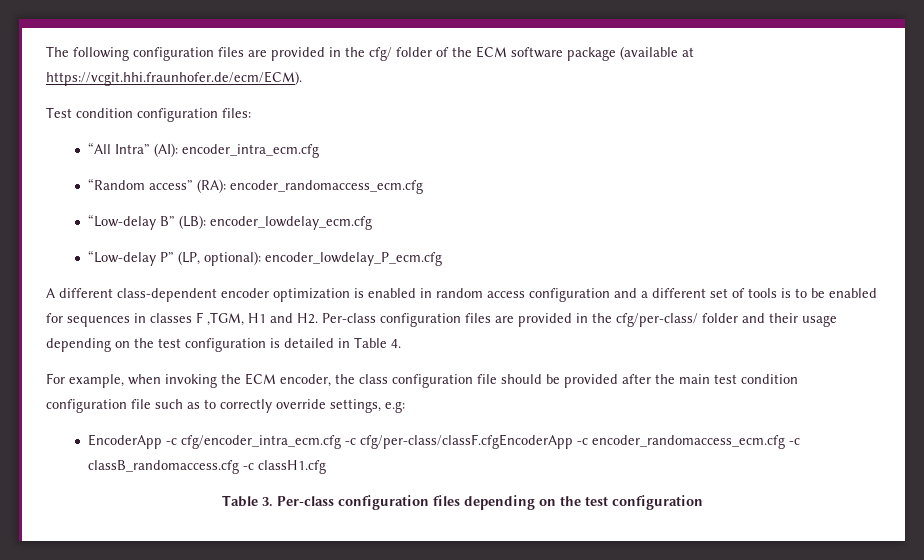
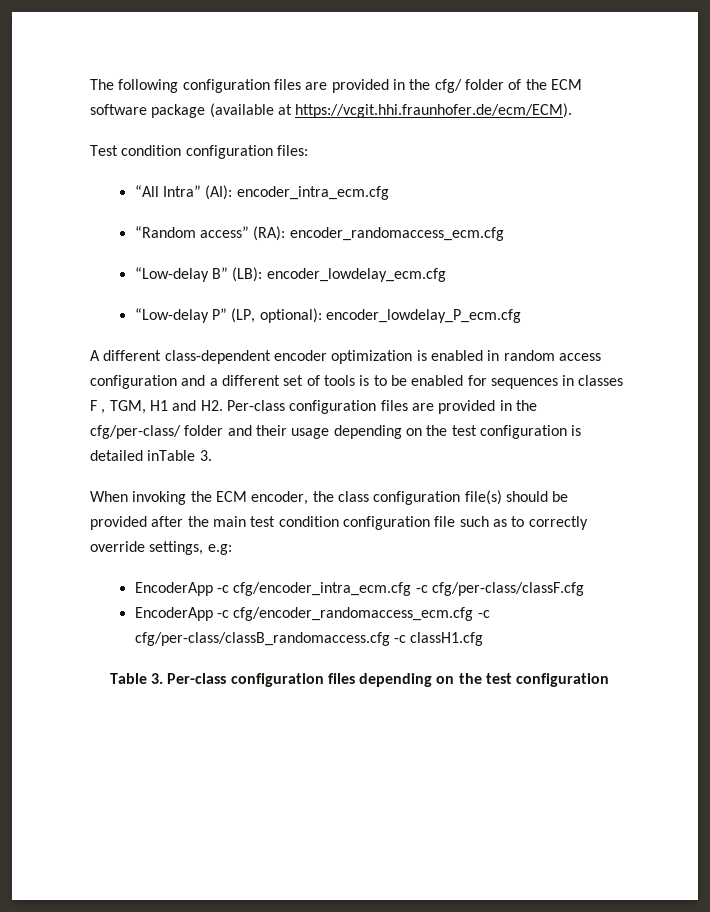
- A different class-dependent encoder optimization is enabled in random access configuration and a different set of tools is to be enabled for sequences in classes F ,TGM, H1 and H2. Per-class configuration files are provided in the cfg/per-class/ folder and their usage depending on the test configuration is detailed in Table 4.
- For example, when invoking the ECM encoder, the class configuration file should be provided after the main test condition configuration file such as to correctly override settings, e.g:
+ A different class-dependent encoder optimization is enabled in random access configuration and a different set of tools is to be enabled for sequences in classes F , TGM, H1 and H2. Per-class configuration files are provided in the cfg/per-class/ folder and their usage depending on the test configuration is detailed inTable 3.
+ When invoking the ECM encoder, the class configuration file(s) should be provided after the main test condition configuration file such as to correctly override settings, e.g:
- EncoderApp -c cfg/encoder_intra_ecm.cfg -c cfg/per-class/classF.cfgEncoderApp -c encoder_randomaccess_ecm.cfg -c classB_randomaccess.cfg -c classH1.cfg
+ EncoderApp -c cfg/encoder_intra_ecm.cfg -c cfg/per-class/classF.cfg
+ EncoderApp -c cfg/encoder_randomaccess_ecm.cfg -c cfg/per-class/classB_randomaccess.cfg -c classH1.cfg

